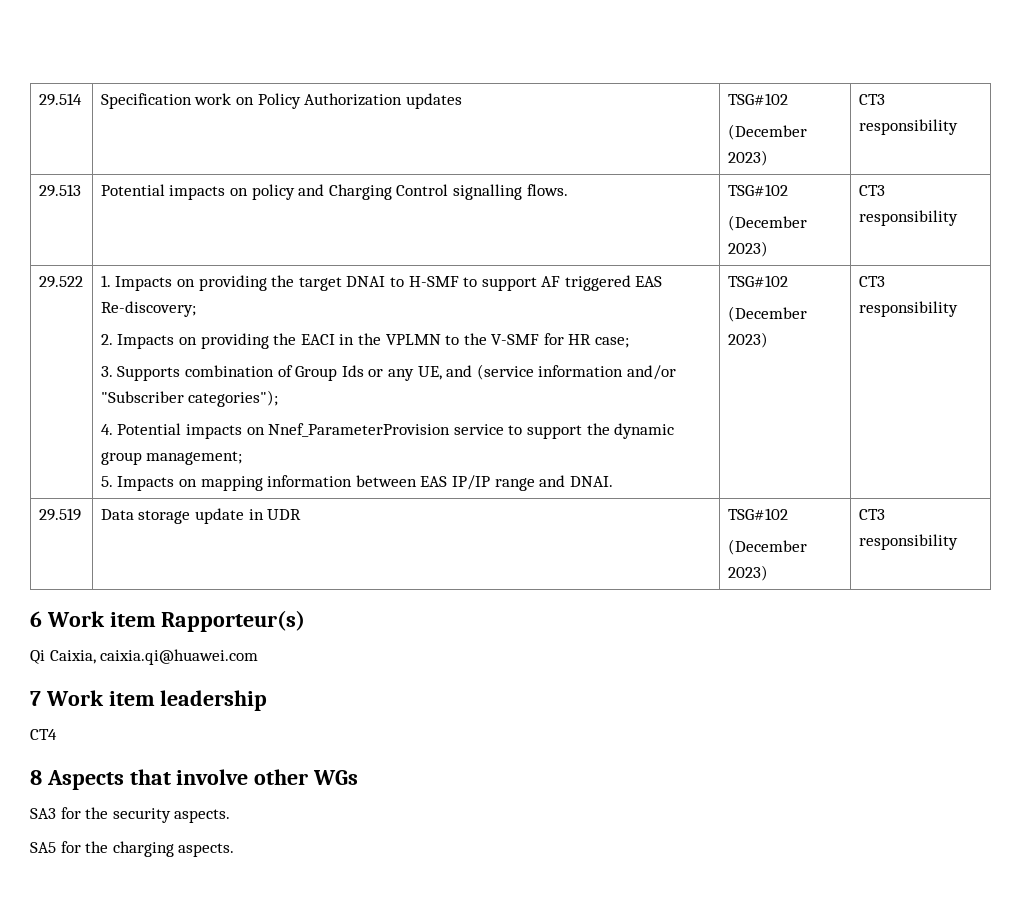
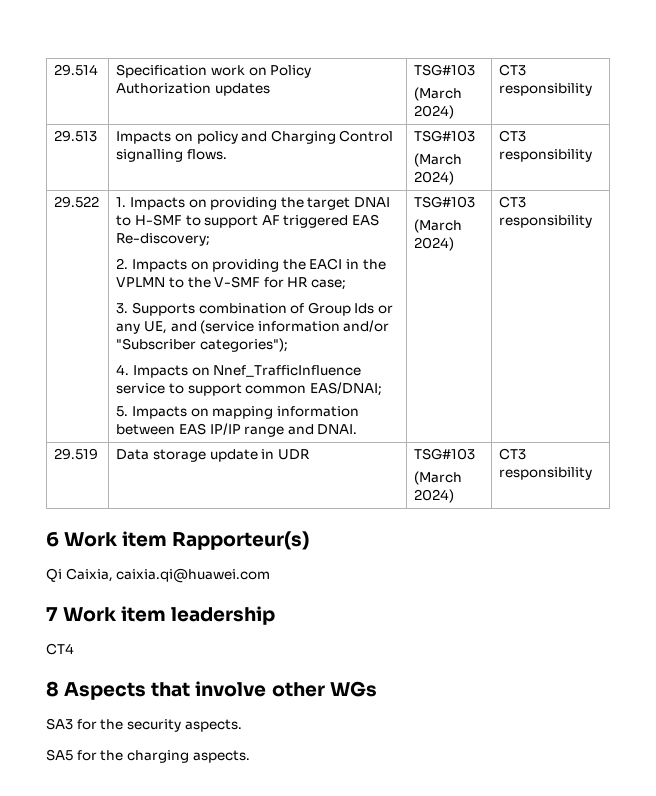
- 29.514 | Specification work on Policy Authorization updates | TSG#102
- (December 2023) | CT3 responsibility
+ 29.514 | Specification work on Policy Authorization updates | TSG#103
+ (March 2024) | CT3 responsibility
- 29.513 | Potential impacts on policy and Charging Control signalling flows. | TSG#102
- (December 2023) | CT3 responsibility
+ 29.513 | Impacts on policy and Charging Control signalling flows. | TSG#103
+ (March 2024) | CT3 responsibility
- 4. Potential impacts on Nnef_ParameterProvision service to support the dynamic group management;
+ 4. Impacts on Nnef_TrafficInfluence service to support common EAS/DNAI;
- 5. Impacts on mapping information between EAS IP/IP range and DNAI. | TSG#102
- (December 2023)
+ 5. Impacts on mapping information between EAS IP/IP range and DNAI. | TSG#103
+ (March 2024)
- 29.519 | Data storage update in UDR | TSG#102
- (December 2023) | CT3 responsibility
+ 29.519 | Data storage update in UDR | TSG#103
+ (March 2024) | CT3 responsibility

